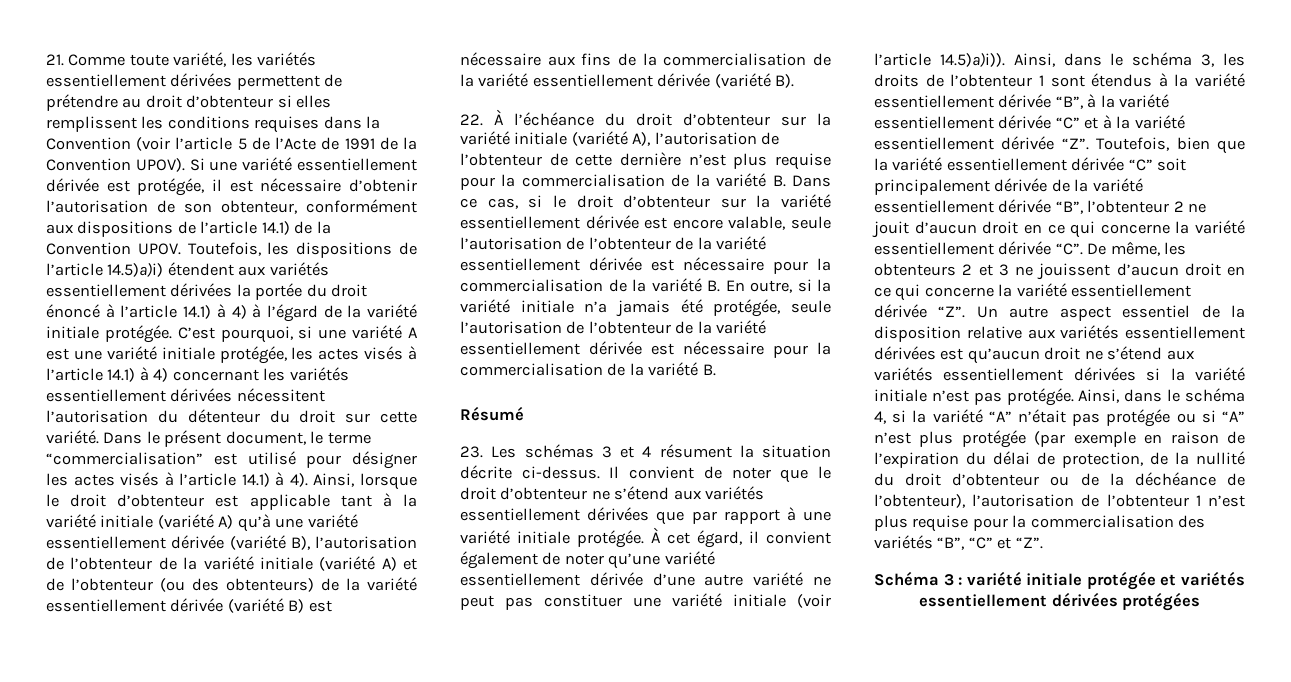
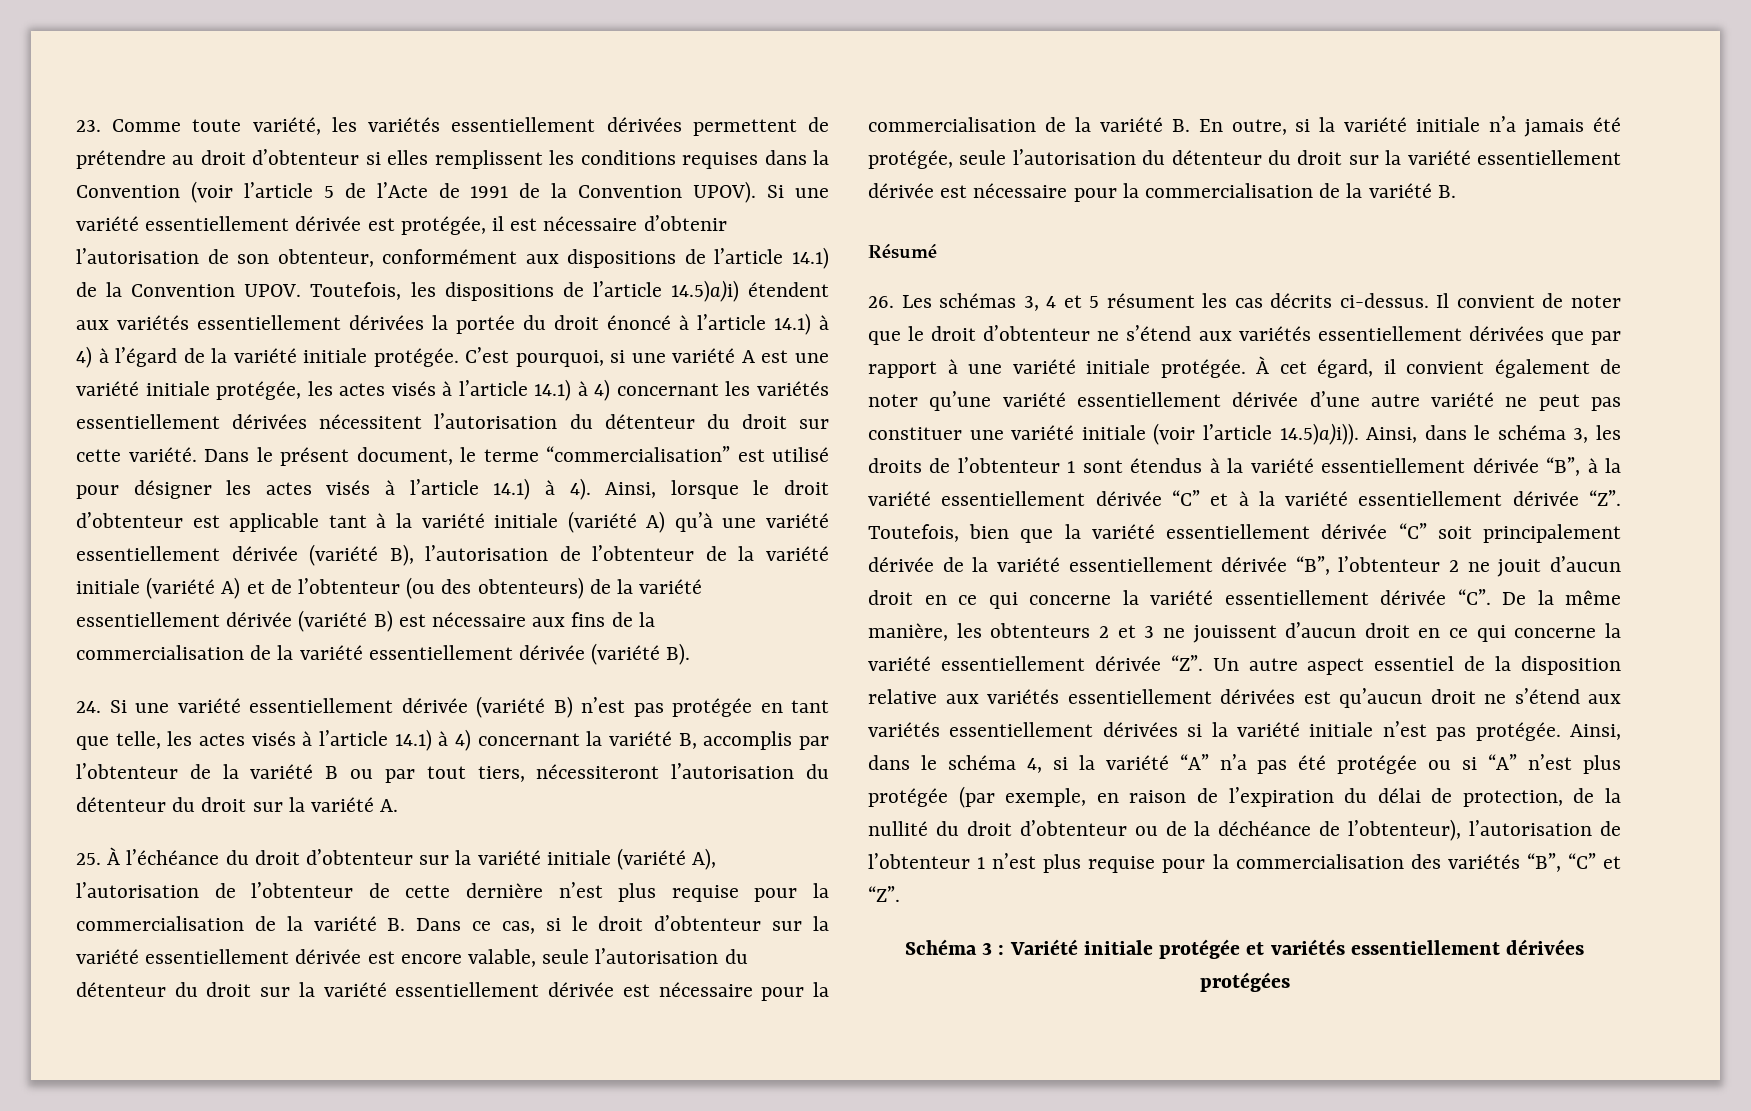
- 21. Comme toute variété, les variétés essentiellement dérivées permettent de prétendre au droit d’obtenteur si elles remplissent les conditions requises dans la Convention (voir l’article 5 de l’Acte de 1991 de la Convention UPOV).
+ 23. Comme toute variété, les variétés essentiellement dérivées permettent de prétendre au droit d’obtenteur si elles remplissent les conditions requises dans la Convention (voir l’article 5 de l’Acte de 1991 de la Convention UPOV).
- 22. À l’échéance du droit d’obtenteur sur la variété initiale (variété A), l’autorisation de l’obtenteur de cette dernière n’est plus requise pour la commercialisation de la variété B. Dans ce cas, si le droit d’obtenteur sur la variété essentiellement dérivée est encore valable, seule l’autorisation de l’obtenteur de la variété essentiellement dérivée est nécessaire pour la commercialisation de la variété B. En outre, si la variété initiale n’a jamais été protégée, seule l’autorisation de l’obtenteur de la variété essentiellement dérivée est nécessaire pour la commercialisation de la variété B.
+ 24. Si une variété essentiellement dérivée (variété B) n’est pas protégée en tant que telle, les actes visés à l’article 14.1) à 4) concernant la variété B, accomplis par l’obtenteur de la variété B ou par tout tiers, nécessiteront l’autorisation du détenteur du droit sur la variété A.
+ 25. À l’échéance du droit d’obtenteur sur la variété initiale (variété A), l’autorisation de l’obtenteur de cette dernière n’est plus requise pour la commercialisation de la variété B. Dans ce cas, si le droit d’obtenteur sur la variété essentiellement dérivée est encore valable, seule l’autorisation du détenteur du droit sur la variété essentiellement dérivée est nécessaire pour la commercialisation de la variété B. En outre, si la variété initiale n’a jamais été protégée, seule l’autorisation du détenteur du droit sur la variété essentiellement dérivée est nécessaire pour la commercialisation de la variété B.
- 23. Les schémas 3 et 4 résument la situation décrite ci-dessus.
+ 26. Les schémas 3, 4 et 5 résument les cas décrits ci-dessus.
- À cet égard, il convient également de noter qu’une variété essentiellement dérivée d’une autre variété ne peut pas constituer une variété initiale (voir l’article 14.5)a)i)). Ainsi, dans le schéma 3, les droits de l’obtenteur 1 sont étendus à la variété essentiellement dérivée “B”, à la variété essentiellement dérivée “C” et à la variété essentiellement dérivée “Z”. Toutefois, bien que la variété essentiellement dérivée “C” soit principalement dérivée de la variété essentiellement dérivée “B”, l’obtenteur 2 ne jouit d’aucun droit en ce qui concerne la variété essentiellement dérivée “C”. De même, les obtenteurs 2 et 3 ne jouissent d’aucun droit en ce qui concerne la variété essentiellement dérivée “Z”. Un autre aspect essentiel de la disposition relative aux variétés essentiellement dérivées est qu’aucun droit ne s’étend aux variétés essentiellement dérivées si la variété initiale n’est pas protégée.
+ À cet égard, il convient également de noter qu’une variété essentiellement dérivée d’une autre variété ne peut pas constituer une variété initiale (voir l’article 14.5)a)i)). Ainsi, dans le schéma 3, les droits de l’obtenteur 1 sont étendus à la variété essentiellement dérivée “B”, à la variété essentiellement dérivée “C” et à la variété essentiellement dérivée “Z”. Toutefois, bien que la variété essentiellement dérivée “C” soit principalement dérivée de la variété essentiellement dérivée “B”, l’obtenteur 2 ne jouit d’aucun droit en ce qui concerne la variété essentiellement dérivée “C”. De la même manière, les obtenteurs 2 et 3 ne jouissent d’aucun droit en ce qui concerne la variété essentiellement dérivée “Z”. Un autre aspect essentiel de la disposition relative aux variétés essentiellement dérivées est qu’aucun droit ne s’étend aux variétés essentiellement dérivées si la variété initiale n’est pas protégée.
- Ainsi, dans le schéma 4, si la variété “A” n’était pas protégée ou si “A” n’est plus protégée (par exemple en raison de l’expiration du délai de protection, de la nullité du droit d’obtenteur ou de la déchéance de l’obtenteur), l’autorisation de l’obtenteur 1 n’est plus requise pour la commercialisation des variétés “B”, “C” et “Z”.
+ Ainsi, dans le schéma 4, si la variété “A” n’a pas été protégée ou si “A” n’est plus protégée (par exemple, en raison de l’expiration du délai de protection, de la nullité du droit d’obtenteur ou de la déchéance de l’obtenteur), l’autorisation de l’obtenteur 1 n’est plus requise pour la commercialisation des variétés “B”, “C” et “Z”.
- Schéma 3 : variété initiale protégée et variétés essentiellement dérivées protégées
+ Schéma 3 : Variété initiale protégée et variétés essentiellement dérivées protégées

